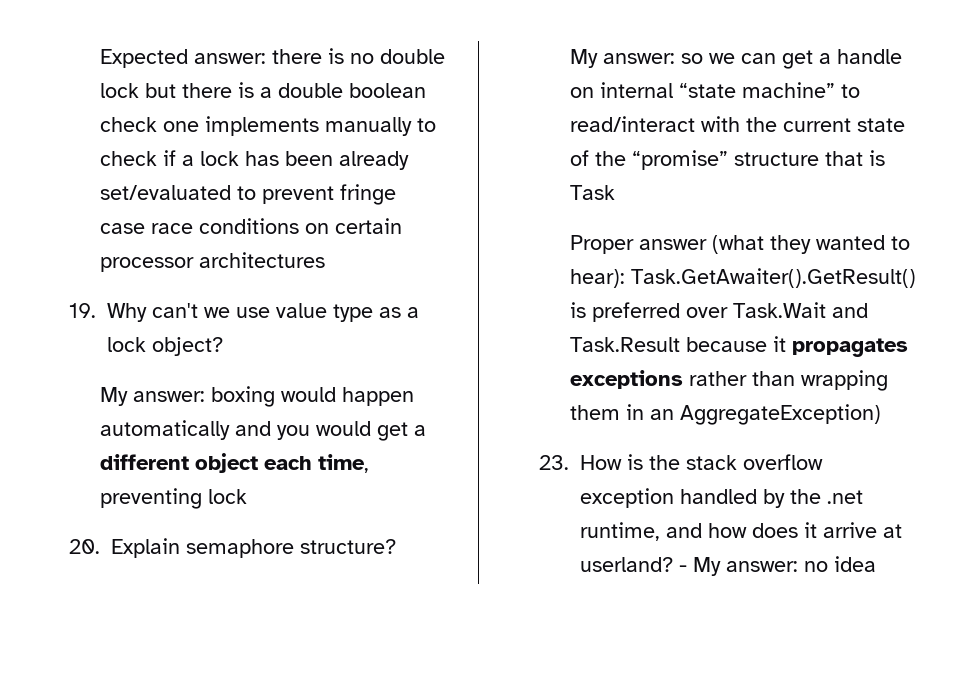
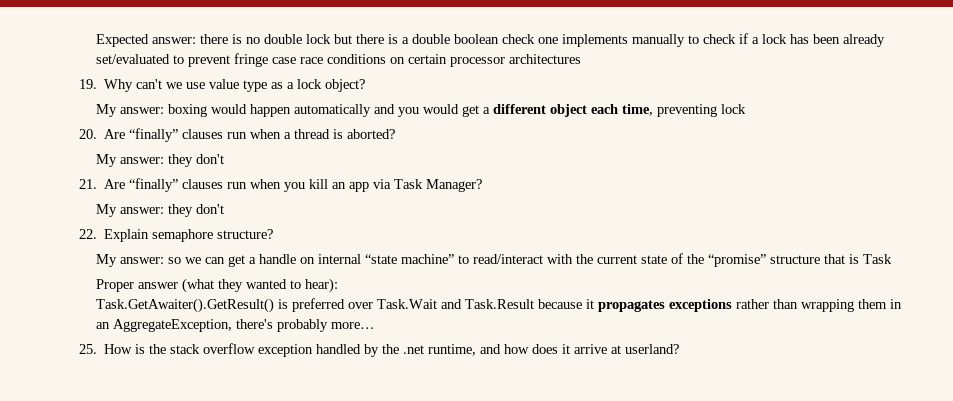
- 20. Explain semaphore structure?
+ 20. Are “finally” clauses run when a thread is aborted?
+ My answer: they don't
+ 21. Are “finally” clauses run when you kill an app via Task Manager?
+ My answer: they don't
+ 22. Explain semaphore structure?
- Proper answer (what they wanted to hear): Task.GetAwaiter().GetResult() is preferred over Task.Wait and Task.Result because it propagates exceptions rather than wrapping them in an AggregateException)
- 23. How is the stack overflow exception handled by the .net runtime, and how does it arrive at userland? - My answer: no idea
+ Proper answer (what they wanted to hear):
+ Task.GetAwaiter().GetResult() is preferred over Task.Wait and Task.Result because it propagates exceptions rather than wrapping them in an AggregateException, there's probably more…
+ 25. How is the stack overflow exception handled by the .net runtime, and how does it arrive at userland?

